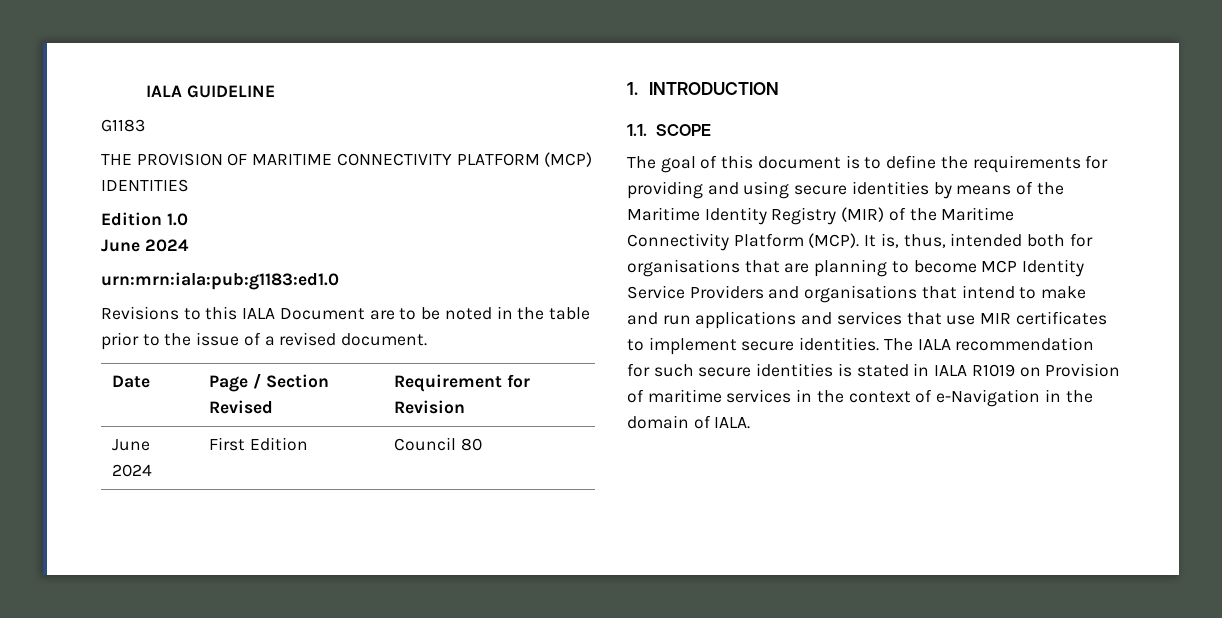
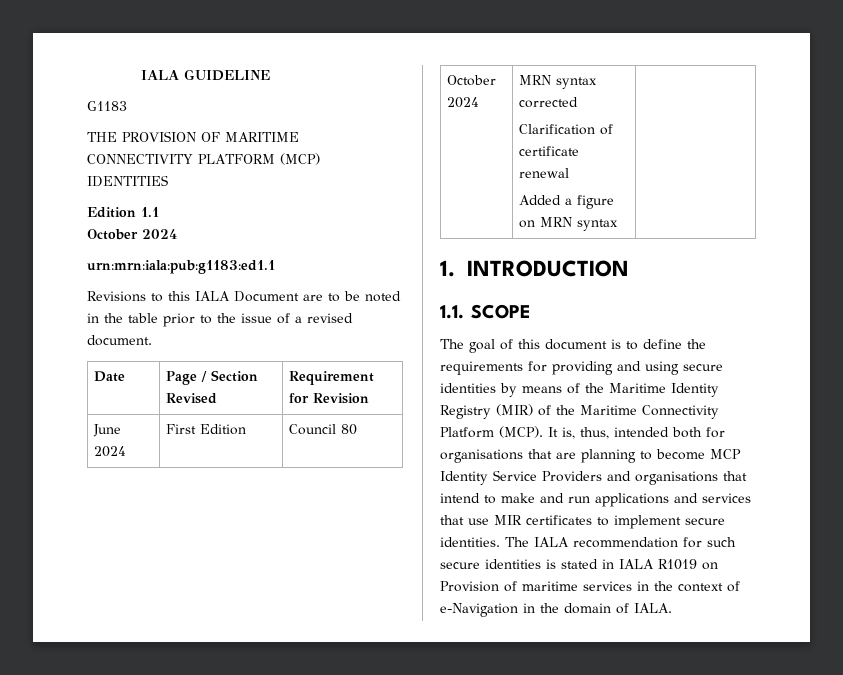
- Edition 1.0
- June 2024
+ Edition 1.1
+ October 2024
- urn:mrn:iala:pub:g1183:ed1.0
+ urn:mrn:iala:pub:g1183:ed1.1
+ October 2024 | MRN syntax corrected
+ Clarification of certificate renewal
+ Added a figure on MRN syntax |

